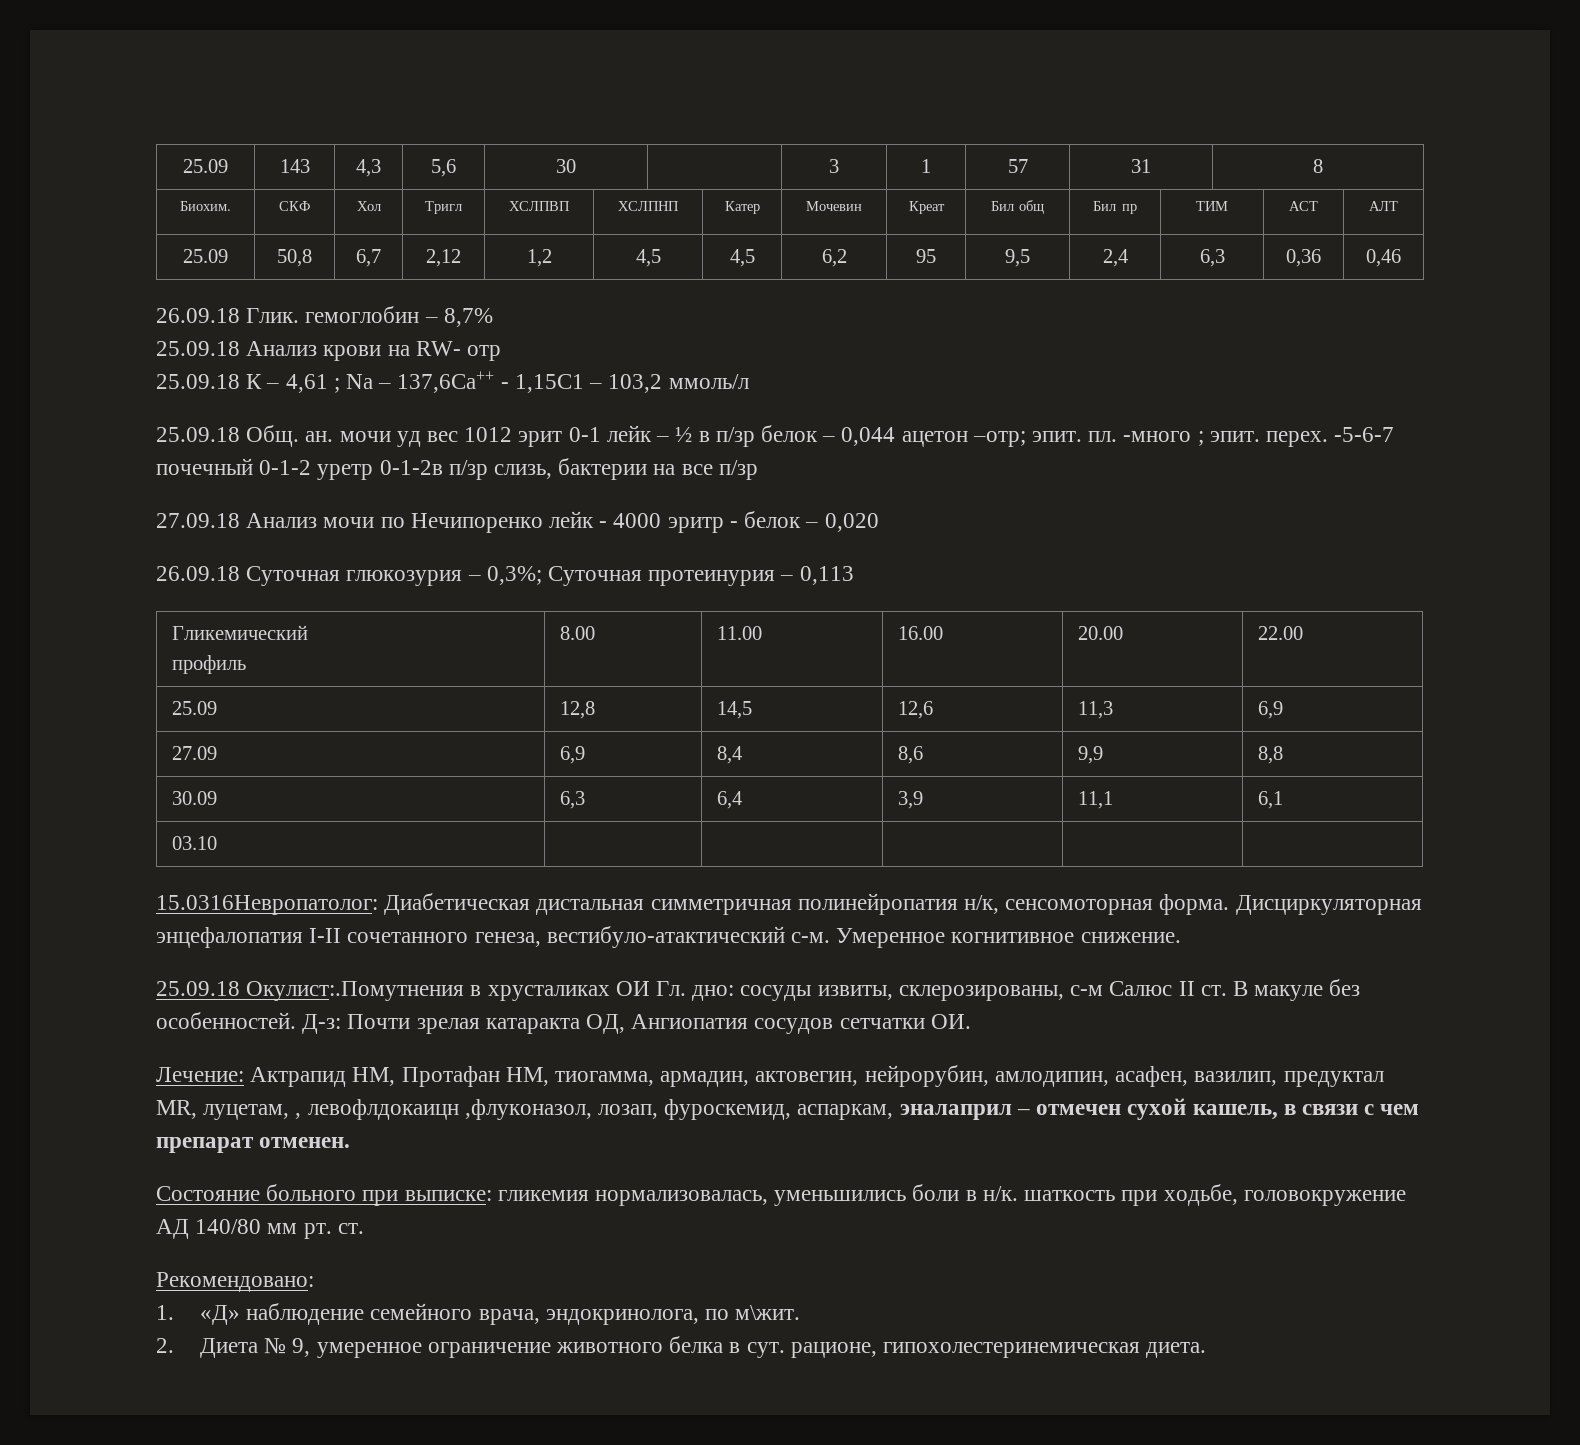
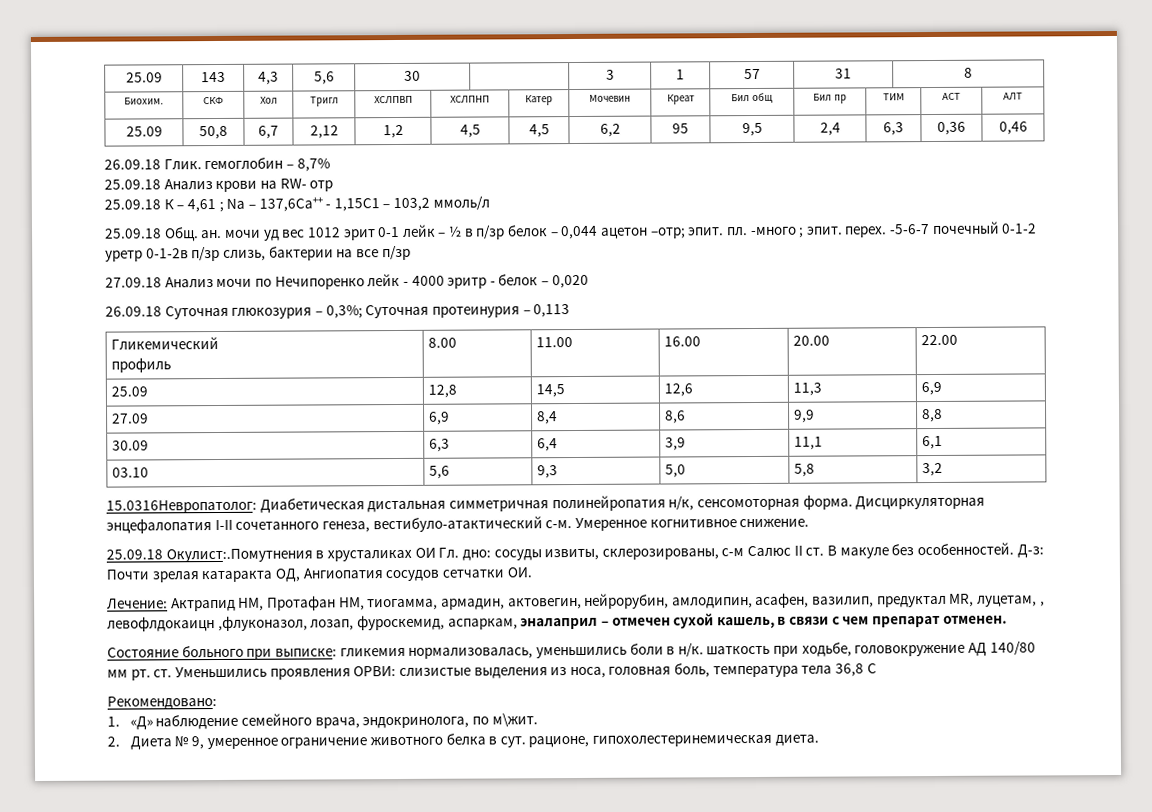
- 03.10 | | | | |
+ 03.10 | 5,6 | 9,3 | 5,0 | 5,8 | 3,2
- Состояние больного при выписке: гликемия нормализовалась, уменьшились боли в н/к. шаткость при ходьбе, головокружение АД 140/80 мм рт. ст.
+ Состояние больного при выписке: гликемия нормализовалась, уменьшились боли в н/к. шаткость при ходьбе, головокружение АД 140/80 мм рт. ст. Уменьшились проявления ОРВИ: слизистые выделения из носа, головная боль, температура тела 36,8 С

